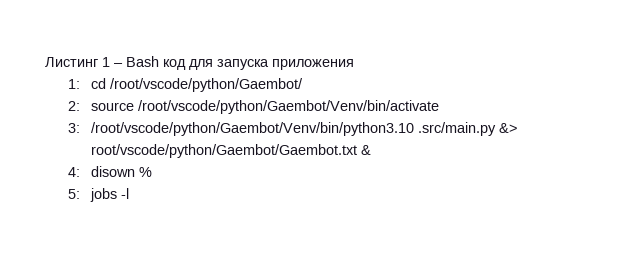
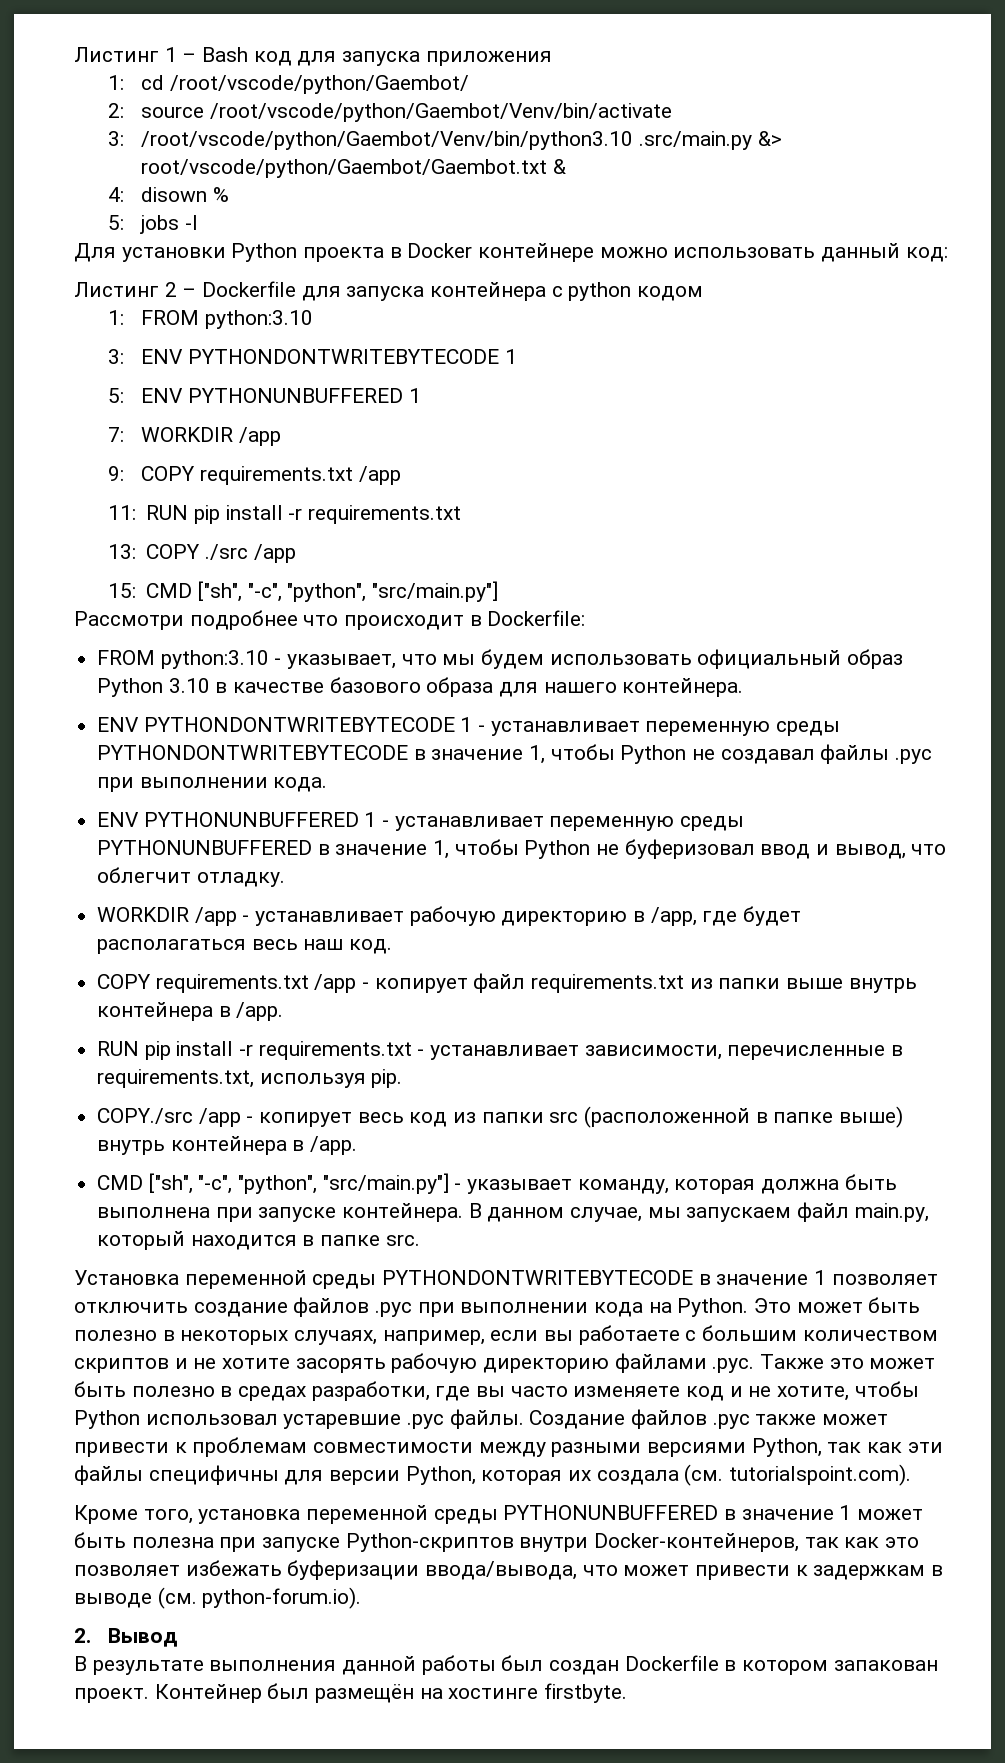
+ Для установки Python проекта в Docker контейнере можно использовать данный код:
+ Листинг 2 – Dockerfile для запуска контейнера с python кодом
+ 1: FROM python:3.10
+ 3: ENV PYTHONDONTWRITEBYTECODE 1
+ 5: ENV PYTHONUNBUFFERED 1
+ 7: WORKDIR /app
+ 9: COPY requirements.txt /app
+ 11: RUN pip install -r requirements.txt
+ 13: COPY ./src /app
+ 15: CMD ["sh", "-c", "python", "src/main.py"]
+ Рассмотри подробнее что происходит в Dockerfile:
+ FROM python:3.10 - указывает, что мы будем использовать официальный образ Python 3.10 в качестве базового образа для нашего контейнера.
+ ENV PYTHONDONTWRITEBYTECODE 1 - устанавливает переменную среды PYTHONDONTWRITEBYTECODE в значение 1, чтобы Python не создавал файлы .pyc при выполнении кода.
+ ENV PYTHONUNBUFFERED 1 - устанавливает переменную среды PYTHONUNBUFFERED в значение 1, чтобы Python не буферизовал ввод и вывод, что облегчит отладку.
+ WORKDIR /app - устанавливает рабочую директорию в /app, где будет располагаться весь наш код.
+ COPY requirements.txt /app - копирует файл requirements.txt из папки выше внутрь контейнера в /app.
+ RUN pip install -r requirements.txt - устанавливает зависимости, перечисленные в requirements.txt, используя pip.
+ COPY./src /app - копирует весь код из папки src (расположенной в папке выше) внутрь контейнера в /app.
+ CMD ["sh", "-c", "python", "src/main.py"] - указывает команду, которая должна быть выполнена при запуске контейнера. В данном случае, мы запускаем файл main.py, который находится в папке src.
+ Установка переменной среды PYTHONDONTWRITEBYTECODE в значение 1 позволяет отключить создание файлов .pyc при выполнении кода на Python. Это может быть полезно в некоторых случаях, например, если вы работаете с большим количеством скриптов и не хотите засорять рабочую директорию файлами .pyc. Также это может быть полезно в средах разработки, где вы часто изменяете код и не хотите, чтобы Python использовал устаревшие .pyc файлы. Создание файлов .pyc также может привести к проблемам совместимости между разными версиями Python, так как эти файлы специфичны для версии Python, которая их создала (см. tutorialspoint.com).
+ Кроме того, установка переменной среды PYTHONUNBUFFERED в значение 1 может быть полезна при запуске Python-скриптов внутри Docker-контейнеров, так как это позволяет избежать буферизации ввода/вывода, что может привести к задержкам в выводе (см. python-forum.io).
+ 2. Вывод
+ В результате выполнения данной работы был создан Dockerfile в котором запакован проект. Контейнер был размещён на хостинге firstbyte.

